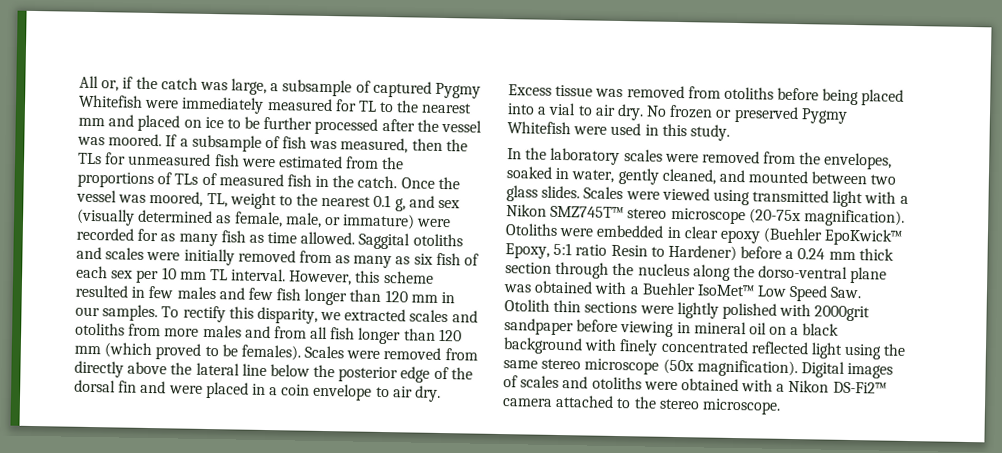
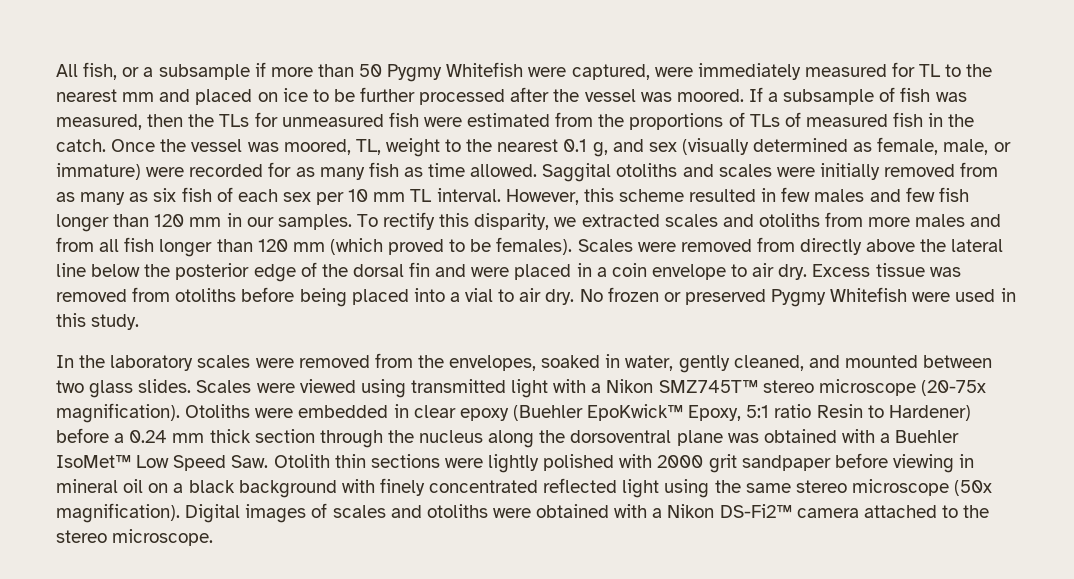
- All or, if the catch was large, a subsample of captured Pygmy Whitefish were immediately measured for TL to the nearest mm and placed on ice to be further processed after the vessel was moored.
+ All fish, or a subsample if more than 50 Pygmy Whitefish were captured, were immediately measured for TL to the nearest mm and placed on ice to be further processed after the vessel was moored.
- Otoliths were embedded in clear epoxy (Buehler EpoKwick™ Epoxy, 5:1 ratio Resin to Hardener) before a 0.24 mm thick section through the nucleus along the dorso-ventral plane was obtained with a Buehler IsoMet™ Low Speed Saw. Otolith thin sections were lightly polished with 2000grit sandpaper before viewing in mineral oil on a black background with finely concentrated reflected light using the same stereo microscope (50x magnification).
+ Otoliths were embedded in clear epoxy (Buehler EpoKwick™ Epoxy, 5:1 ratio Resin to Hardener) before a 0.24 mm thick section through the nucleus along the dorsoventral plane was obtained with a Buehler IsoMet™ Low Speed Saw. Otolith thin sections were lightly polished with 2000 grit sandpaper before viewing in mineral oil on a black background with finely concentrated reflected light using the same stereo microscope (50x magnification).

